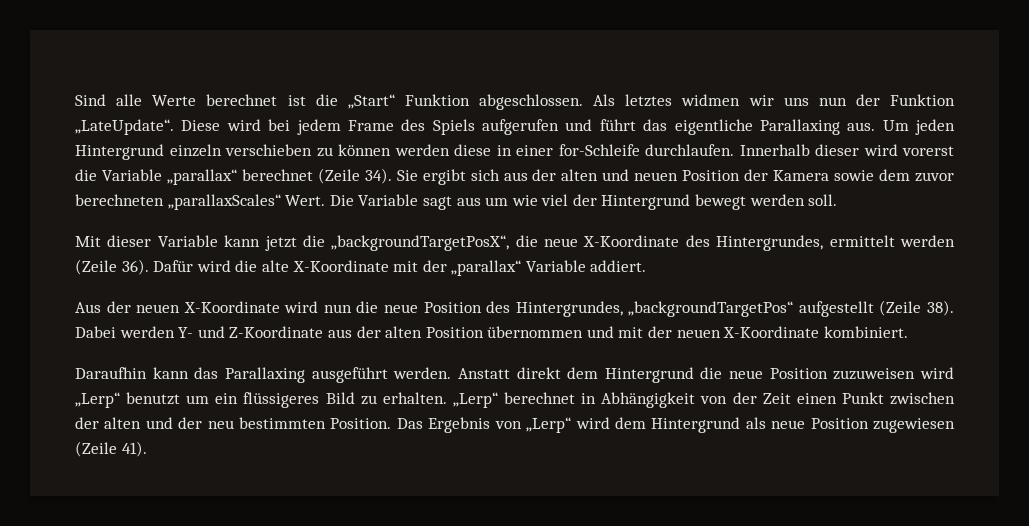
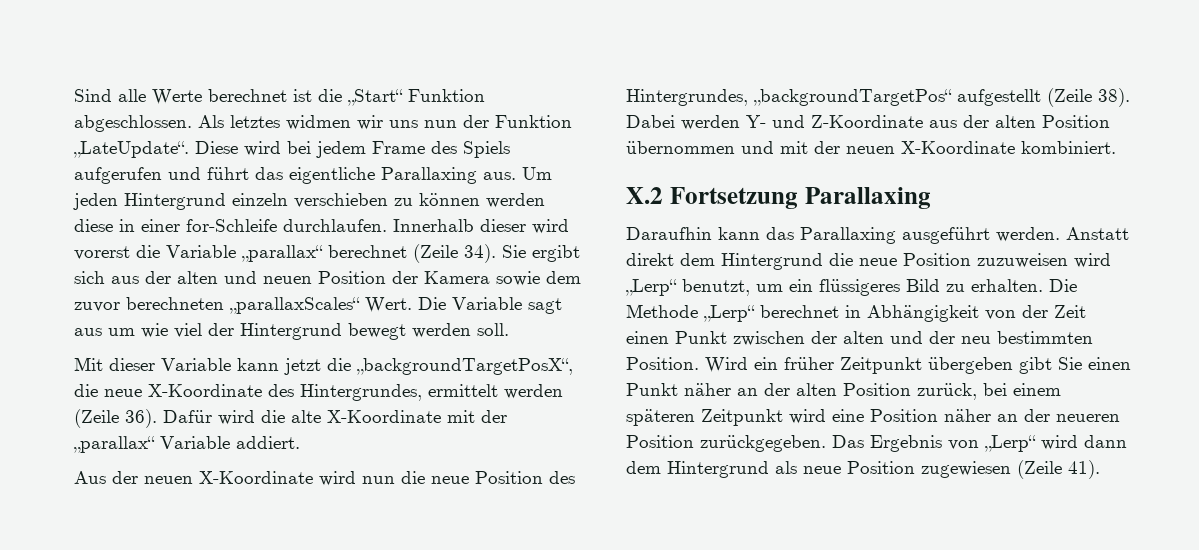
+ X.2 Fortsetzung Parallaxing
- Anstatt direkt dem Hintergrund die neue Position zuzuweisen wird „Lerp“ benutzt um ein flüssigeres Bild zu erhalten.
+ Anstatt direkt dem Hintergrund die neue Position zuzuweisen wird „Lerp“ benutzt, um ein flüssigeres Bild zu erhalten.
- „Lerp“ berechnet in Abhängigkeit von der Zeit einen Punkt zwischen der alten und der neu bestimmten Position.
+ Die Methode „Lerp“ berechnet in Abhängigkeit von der Zeit einen Punkt zwischen der alten und der neu bestimmten Position.
+ Wird ein früher Zeitpunkt übergeben gibt Sie einen Punkt näher an der alten Position zurück, bei einem späteren Zeitpunkt wird eine Position näher an der neueren Position zurückgegeben.
- Das Ergebnis von „Lerp“ wird dem Hintergrund als neue Position zugewiesen (Zeile 41).
+ Das Ergebnis von „Lerp“ wird dann dem Hintergrund als neue Position zugewiesen (Zeile 41).

